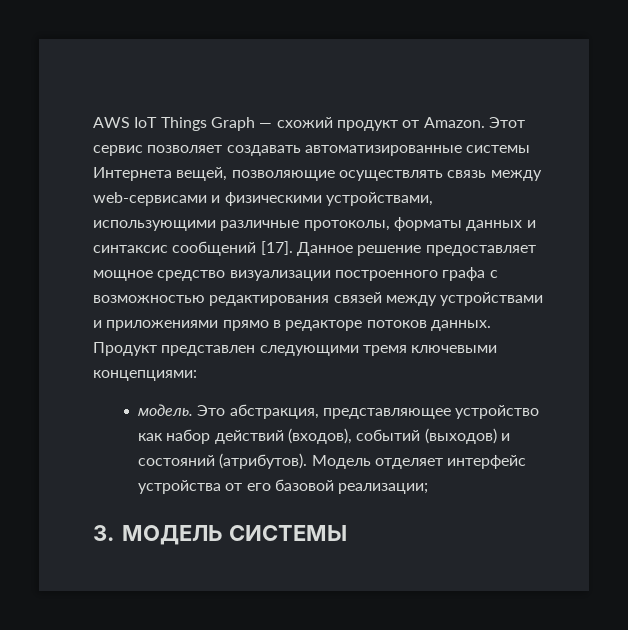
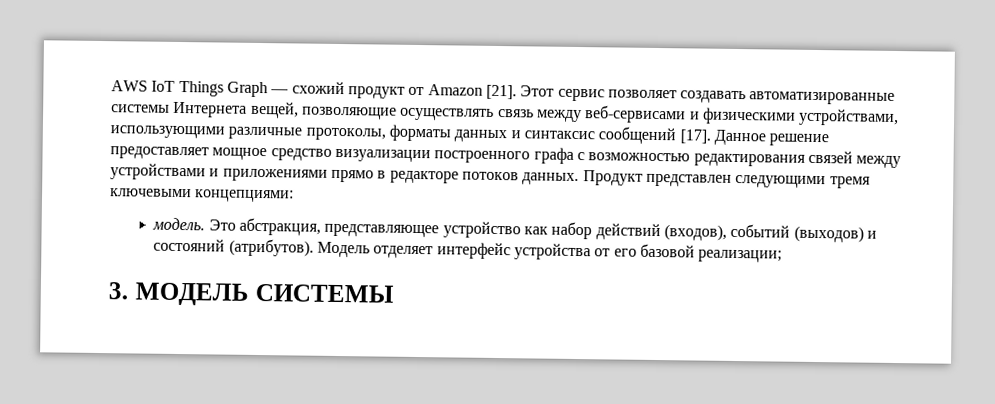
- AWS IoT Things Graph — cхожий продукт от Amazon.
+ AWS IoT Things Graph — cхожий продукт от Amazon [21].
- Этот сервис позволяет создавать автоматизированные системы Интернета вещей, позволяющие осуществлять связь между web-сервисами и физическими устройствами, использующими различные протоколы, форматы данных и синтаксис сообщений [17].
+ Этот сервис позволяет создавать автоматизированные системы Интернета вещей, позволяющие осуществлять связь между веб-сервисами и физическими устройствами, использующими различные протоколы, форматы данных и синтаксис сообщений [17].

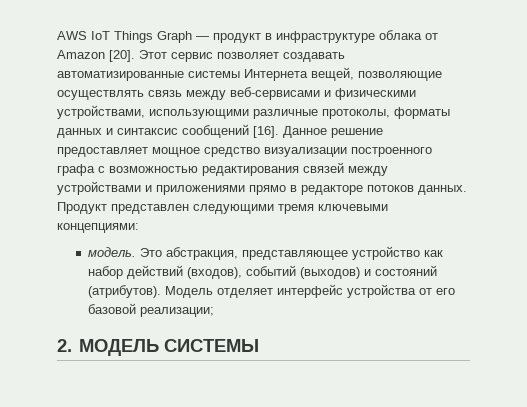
- AWS IoT Things Graph — cхожий продукт от Amazon [21].
+ AWS IoT Things Graph — продукт в инфраструктуре облака от Amazon [20].
- Этот сервис позволяет создавать автоматизированные системы Интернета вещей, позволяющие осуществлять связь между веб-сервисами и физическими устройствами, использующими различные протоколы, форматы данных и синтаксис сообщений [17].
+ Этот сервис позволяет создавать автоматизированные системы Интернета вещей, позволяющие осуществлять связь между веб-сервисами и физическими устройствами, использующими различные протоколы, форматы данных и синтаксис сообщений [16].
- 3. МОДЕЛЬ СИСТЕМЫ
+ 2. МОДЕЛЬ СИСТЕМЫ

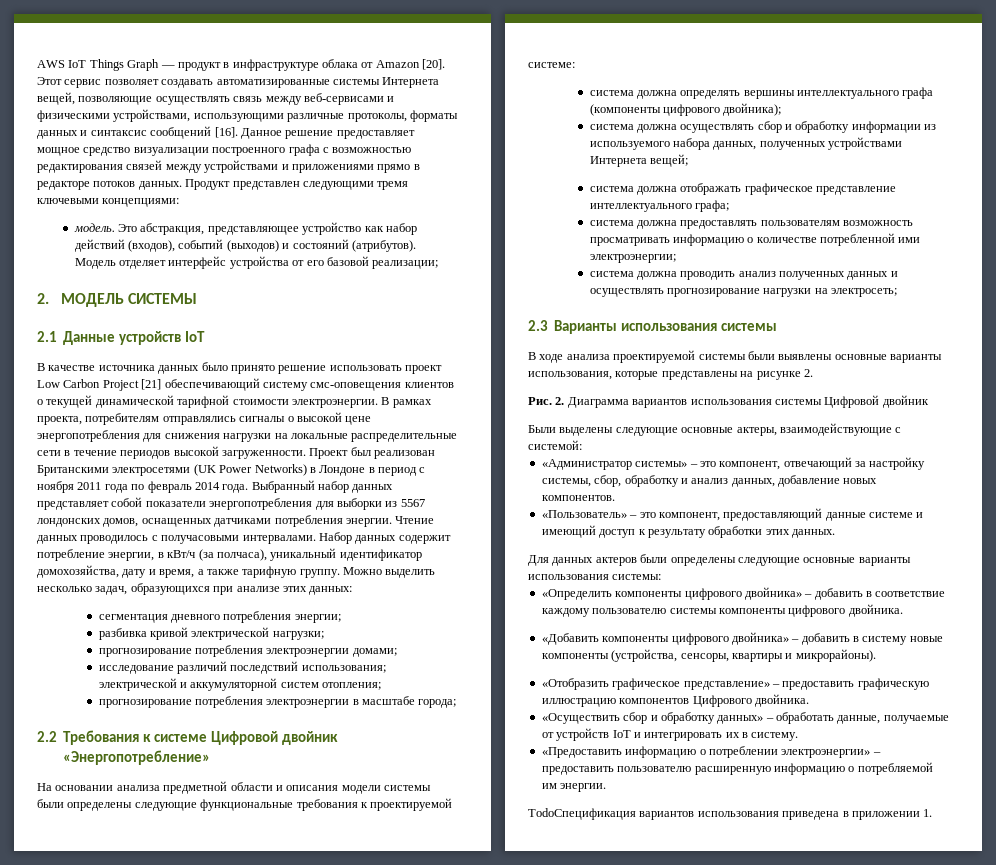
+ 2.1 Данные устройств IoT
+ В качестве источника данных было принято решение использовать проект Low Carbon Project [21] обеспечивающий систему смс-оповещения клиентов о текущей динамической тарифной стоимости электроэнергии. В рамках проекта, потребителям отправлялись сигналы о высокой цене энергопотребления для снижения нагрузки на локальные распределительные сети в течение периодов высокой загруженности. Проект был реализован Британскими электросетями (UK Power Networks) в Лондоне в период с ноября 2011 года по февраль 2014 года. Выбранный набор данных представляет собой показатели энергопотребления для выборки из 5567 лондонских домов, оснащенных датчиками потребления энергии. Чтение данных проводилось с получасовыми интервалами. Набор данных содержит потребление энергии, в кВт/ч (за полчаса), уникальный идентификатор домохозяйства, дату и время, а также тарифную группу. Можно выделить несколько задач, образующихся при анализе этих данных:
+ сегментация дневного потребления энергии;
+ разбивка кривой электрической нагрузки;
+ прогнозирование потребления электроэнергии домами;
+ исследование различий последствий использования; электрической и аккумуляторной систем отопления;
+ прогнозирование потребления электроэнергии в масштабе города;
+ 2.2 Требования к системе Цифровой двойник «Энергопотребление»
+ На основании анализа предметной области и описания модели системы были определены следующие функциональные требования к проектируемой системе:
+ система должна определять вершины интеллектуального графа (компоненты цифрового двойника);
+ система должна осуществлять сбор и обработку информации из используемого набора данных, полученных устройствами Интернета вещей;
+ система должна отображать графическое представление интеллектуального графа;
+ система должна предоставлять пользователям возможность просматривать информацию о количестве потребленной ими электроэнергии;
+ система должна проводить анализ полученных данных и осуществлять прогнозирование нагрузки на электросеть;
+ 2.3 Варианты использования системы
+ В ходе анализа проектируемой системы были выявлены основные варианты использования, которые представлены на рисунке 2.
+ Рис. 2. Диаграмма вариантов использования системы Цифровой двойник
+ Были выделены следующие основные актеры, взаимодействующие с системой:
+ «Администратор системы» – это компонент, отвечающий за настройку системы, сбор, обработку и анализ данных, добавление новых компонентов.
+ «Пользователь» – это компонент, предоставляющий данные системе и имеющий доступ к результату обработки этих данных.
+ Для данных актеров были определены следующие основные варианты использования системы:
+ «Определить компоненты цифрового двойника» – добавить в соответствие каждому пользователю системы компоненты цифрового двойника.
+ «Добавить компоненты цифрового двойника» – добавить в систему новые компоненты (устройства, сенсоры, квартиры и микрорайоны).
+ «Отобразить графическое представление» – предоставить графическую иллюстрацию компонентов Цифрового двойника.
+ «Осуществить сбор и обработку данных» – обработать данные, получаемые от устройств IoT и интегрировать их в систему.
+ «Предоставить информацию о потреблении электроэнергии» – предоставить пользователю расширенную информацию о потребляемой им энергии.
+ TodoСпецификация вариантов использования приведена в приложении 1.

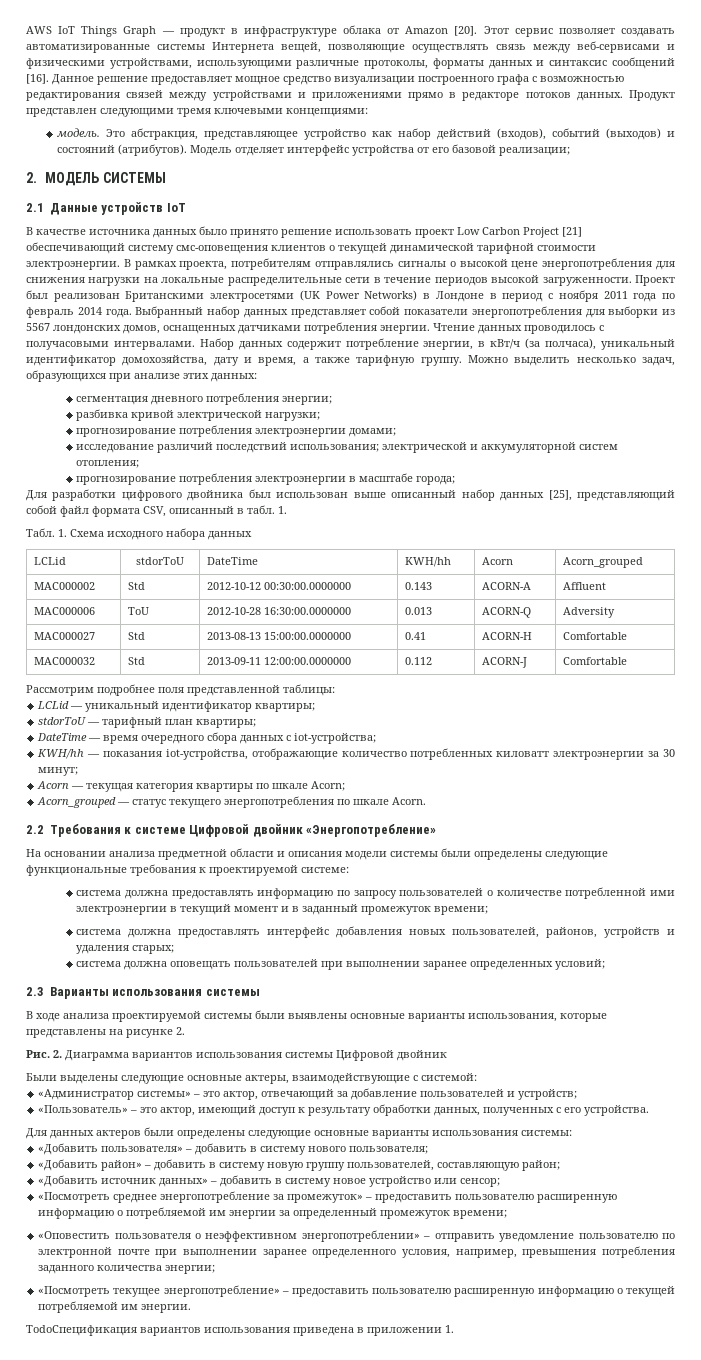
+ Для разработки цифрового двойника был использован выше описанный набор данных [25], представляющий собой файл формата CSV, описанный в табл. 1.
+ Табл. 1. Схема исходного набора данных
+ LCLid | stdorToU | DateTime | KWH/hh | Acorn | Acorn_grouped
+ MAC000002 | Std | 2012-10-12 00:30:00.0000000 | 0.143 | ACORN-A | Affluent
+ MAC000006 | ToU | 2012-10-28 16:30:00.0000000 | 0.013 | ACORN-Q | Adversity
+ MAC000027 | Std | 2013-08-13 15:00:00.0000000 | 0.41 | ACORN-H | Comfortable
+ MAC000032 | Std | 2013-09-11 12:00:00.0000000 | 0.112 | ACORN-J | Comfortable
+ Рассмотрим подробнее поля представленной таблицы:
+ LCLid — уникальный идентификатор квартиры;
+ stdorToU — тарифный план квартиры;
+ DateTime — время очередного сбора данных с iot-устройства;
+ KWH/hh — показания iot-устройства, отображающие количество потребленных киловатт электроэнергии за 30 минут;
+ Acorn — текущая категория квартиры по шкале Acorn;
+ Acorn_grouped — статус текущего энергопотребления по шкале Acorn.
- система должна определять вершины интеллектуального графа (компоненты цифрового двойника);
- система должна осуществлять сбор и обработку информации из используемого набора данных, полученных устройствами Интернета вещей;
- система должна отображать графическое представление интеллектуального графа;
- система должна предоставлять пользователям возможность просматривать информацию о количестве потребленной ими электроэнергии;
- система должна проводить анализ полученных данных и осуществлять прогнозирование нагрузки на электросеть;
+ система должна предоставлять информацию по запросу пользователей о количестве потребленной ими электроэнергии в текущий момент и в заданный промежуток времени;
+ система должна предоставлять интерфейс добавления новых пользователей, районов, устройств и удаления старых;
+ система должна оповещать пользователей при выполнении заранее определенных условий;
- «Администратор системы» – это компонент, отвечающий за настройку системы, сбор, обработку и анализ данных, добавление новых компонентов.
- «Пользователь» – это компонент, предоставляющий данные системе и имеющий доступ к результату обработки этих данных.
+ «Администратор системы» – это актор, отвечающий за добавление пользователей и устройств;
+ «Пользователь» – это актор, имеющий доступ к результату обработки данных, полученных с его устройства.
- «Определить компоненты цифрового двойника» – добавить в соответствие каждому пользователю системы компоненты цифрового двойника.
- «Добавить компоненты цифрового двойника» – добавить в систему новые компоненты (устройства, сенсоры, квартиры и микрорайоны).
- «Отобразить графическое представление» – предоставить графическую иллюстрацию компонентов Цифрового двойника.
- «Осуществить сбор и обработку данных» – обработать данные, получаемые от устройств IoT и интегрировать их в систему.
- «Предоставить информацию о потреблении электроэнергии» – предоставить пользователю расширенную информацию о потребляемой им энергии.
+ «Добавить пользователя» – добавить в систему нового пользователя;
+ «Добавить район» – добавить в систему новую группу пользователей, составляющую район;
+ «Добавить источник данных» – добавить в систему новое устройство или сенсор;
+ «Посмотреть среднее энергопотребление за промежуток» – предоставить пользователю расширенную информацию о потребляемой им энергии за определенный промежуток времени;
+ «Оповестить пользователя о неэффективном энергопотреблении» – отправить уведомление пользователю по электронной почте при выполнении заранее определенного условия, например, превышения потребления заданного количества энергии;
+ «Посмотреть текущее энергопотребление» – предоставить пользователю расширенную информацию о текущей потребляемой им энергии.

